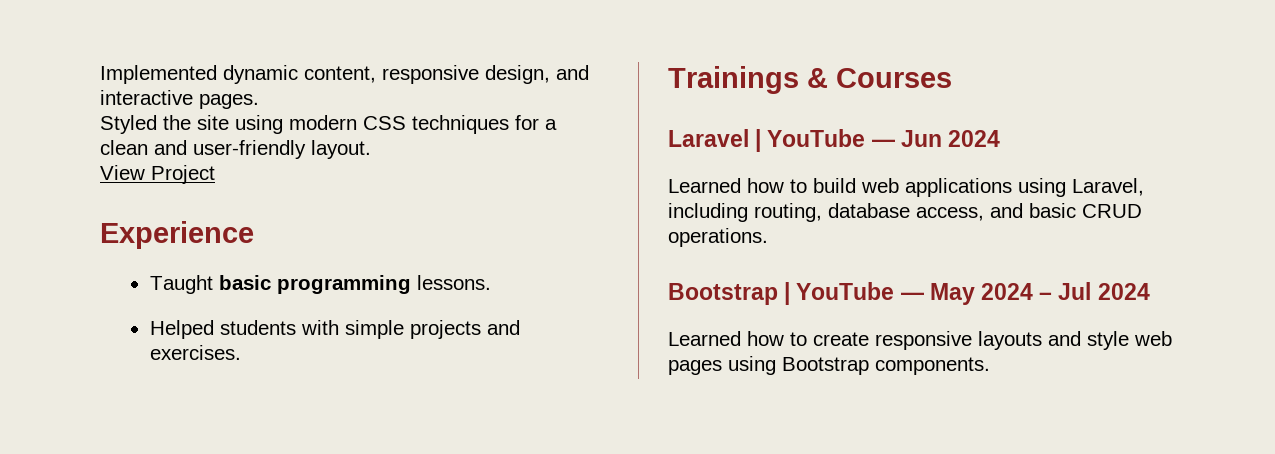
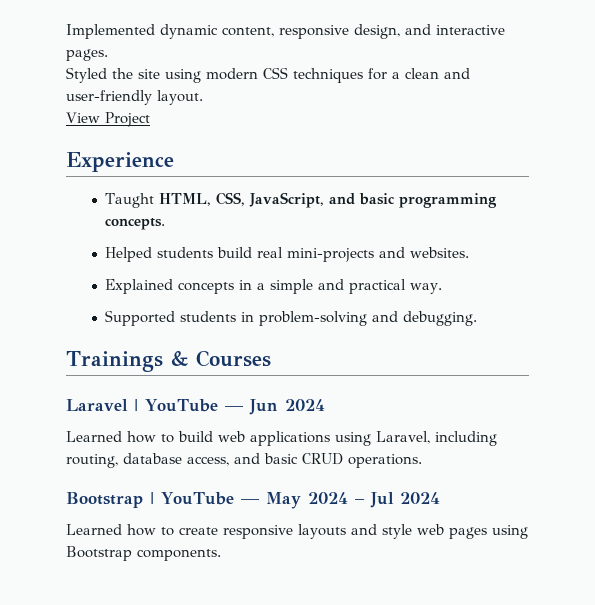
- Taught basic programming lessons.
+ Taught HTML, CSS, JavaScript, and basic programming concepts.
- Helped students with simple projects and exercises.
+ Helped students build real mini-projects and websites.
+ Explained concepts in a simple and practical way.
+ Supported students in problem-solving and debugging.

